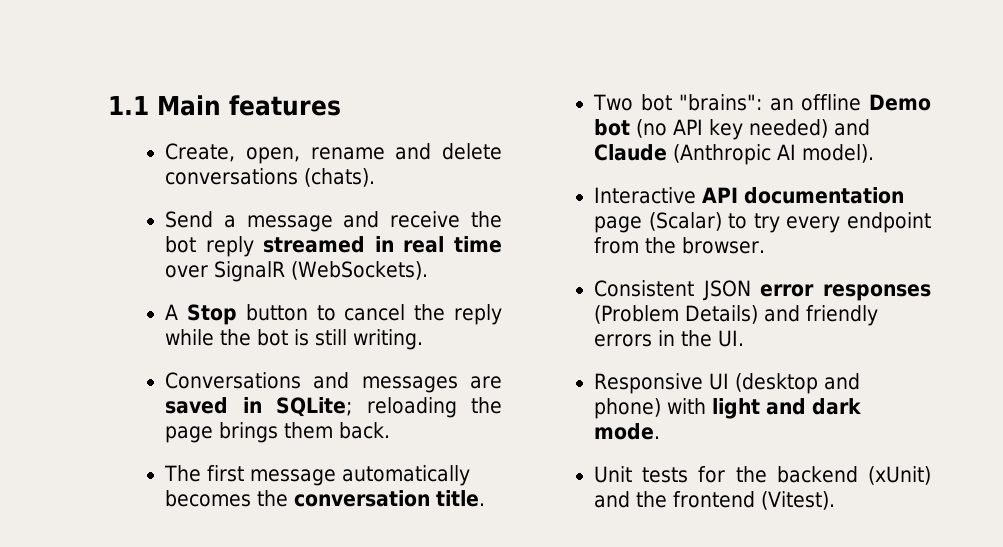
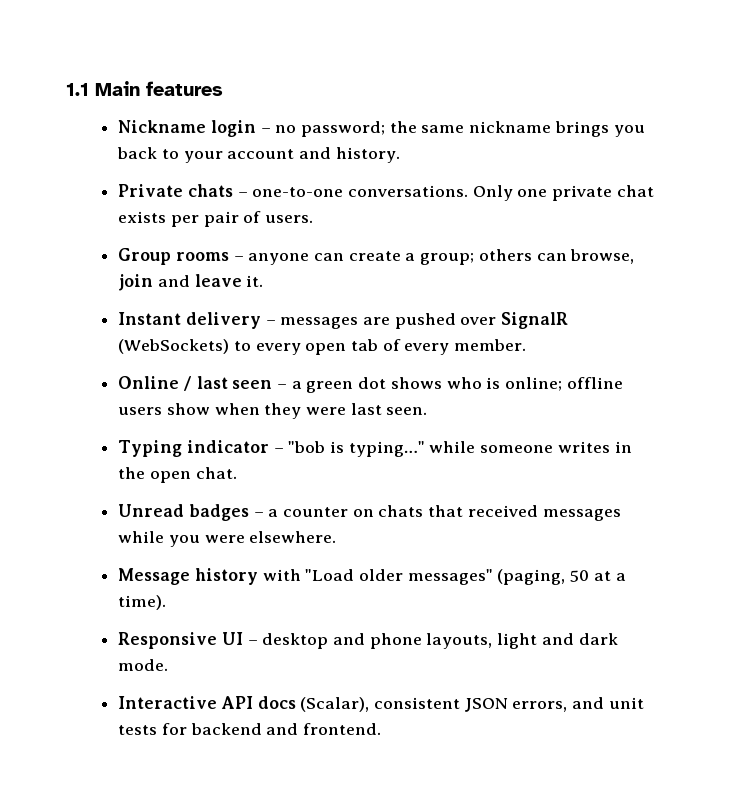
- Create, open, rename and delete conversations (chats).
- Send a message and receive the bot reply streamed in real time over SignalR (WebSockets).
- A Stop button to cancel the reply while the bot is still writing.
- Conversations and messages are saved in SQLite; reloading the page brings them back.
- The first message automatically becomes the conversation title.
- Two bot "brains": an offline Demo bot (no API key needed) and Claude (Anthropic AI model).
- Interactive API documentation page (Scalar) to try every endpoint from the browser.
- Consistent JSON error responses (Problem Details) and friendly errors in the UI.
- Responsive UI (desktop and phone) with light and dark mode.
- Unit tests for the backend (xUnit) and the frontend (Vitest).
+ Nickname login – no password; the same nickname brings you back to your account and history.
+ Private chats – one-to-one conversations. Only one private chat exists per pair of users.
+ Group rooms – anyone can create a group; others can browse, join and leave it.
+ Instant delivery – messages are pushed over SignalR (WebSockets) to every open tab of every member.
+ Online / last seen – a green dot shows who is online; offline users show when they were last seen.
+ Typing indicator – "bob is typing…" while someone writes in the open chat.
+ Unread badges – a counter on chats that received messages while you were elsewhere.
+ Message history with "Load older messages" (paging, 50 at a time).
+ Responsive UI – desktop and phone layouts, light and dark mode.
+ Interactive API docs (Scalar), consistent JSON errors, and unit tests for backend and frontend.

